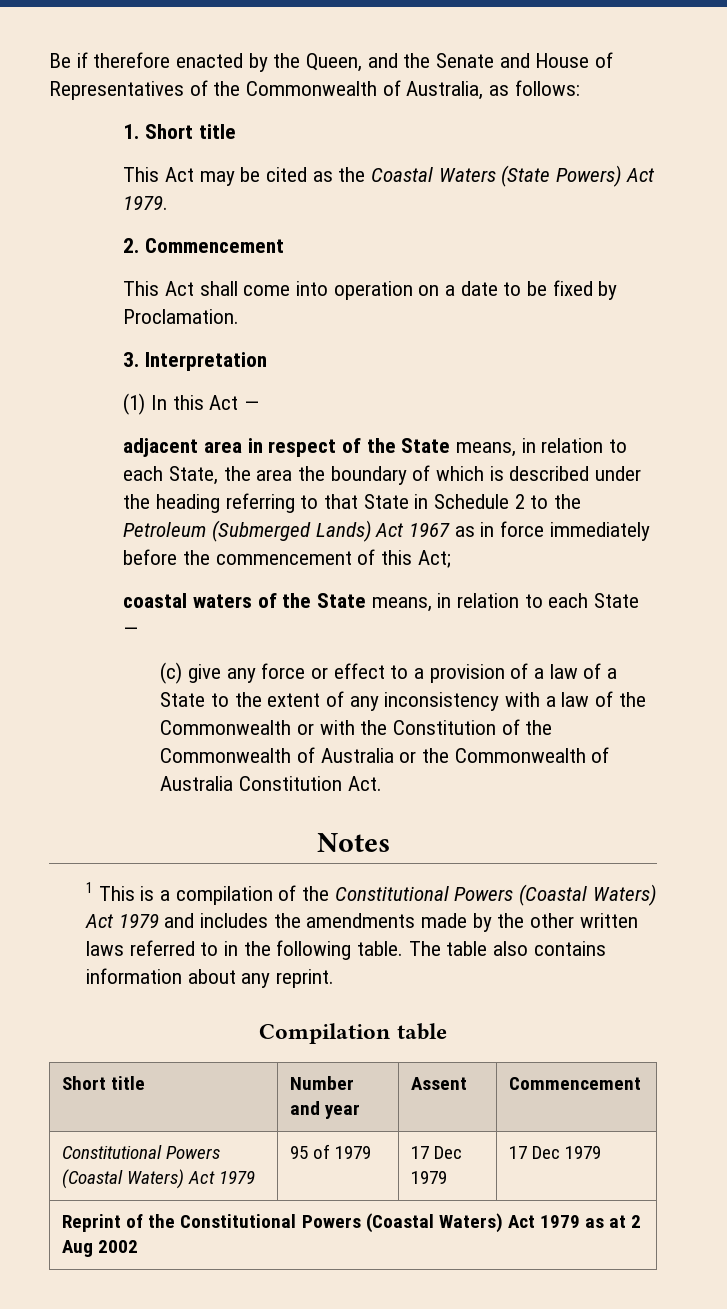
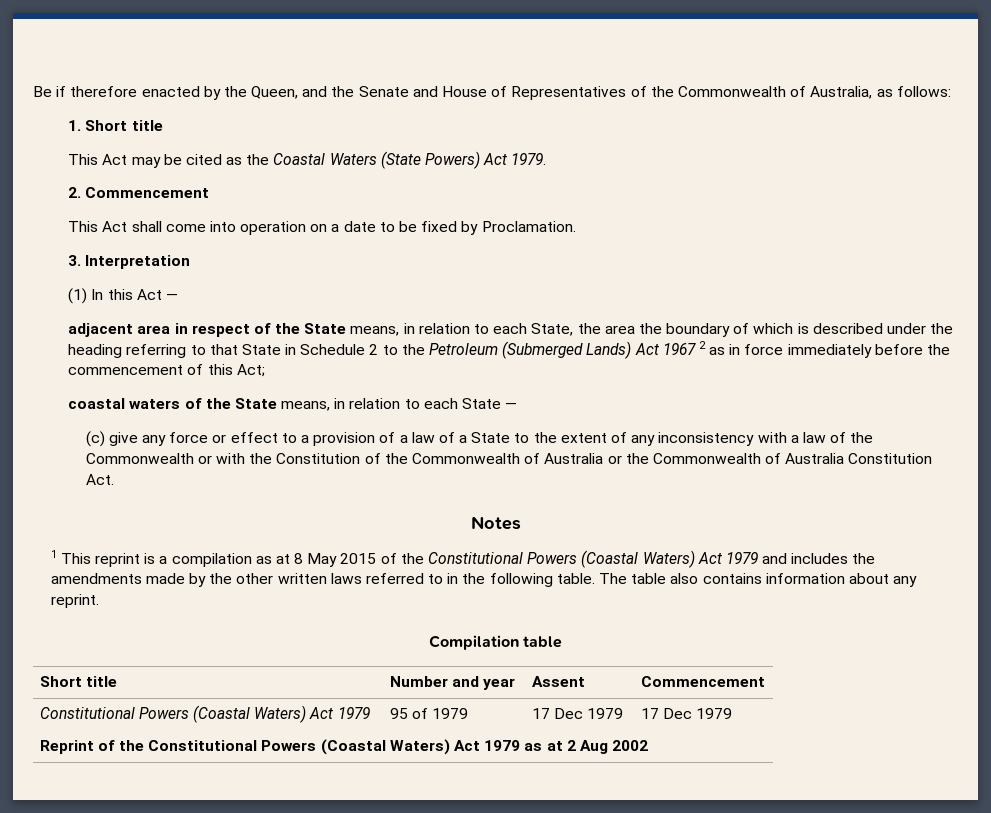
- adjacent area in respect of the State means, in relation to each State, the area the boundary of which is described under the heading referring to that State in Schedule 2 to the Petroleum (Submerged Lands) Act 1967 as in force immediately before the commencement of this Act;
+ adjacent area in respect of the State means, in relation to each State, the area the boundary of which is described under the heading referring to that State in Schedule 2 to the Petroleum (Submerged Lands) Act 1967 2 as in force immediately before the commencement of this Act;
- 1 This is a compilation of the Constitutional Powers (Coastal Waters) Act 1979 and includes the amendments made by the other written laws referred to in the following table.
+ 1 This reprint is a compilation as at 8 May 2015 of the Constitutional Powers (Coastal Waters) Act 1979 and includes the amendments made by the other written laws referred to in the following table.

